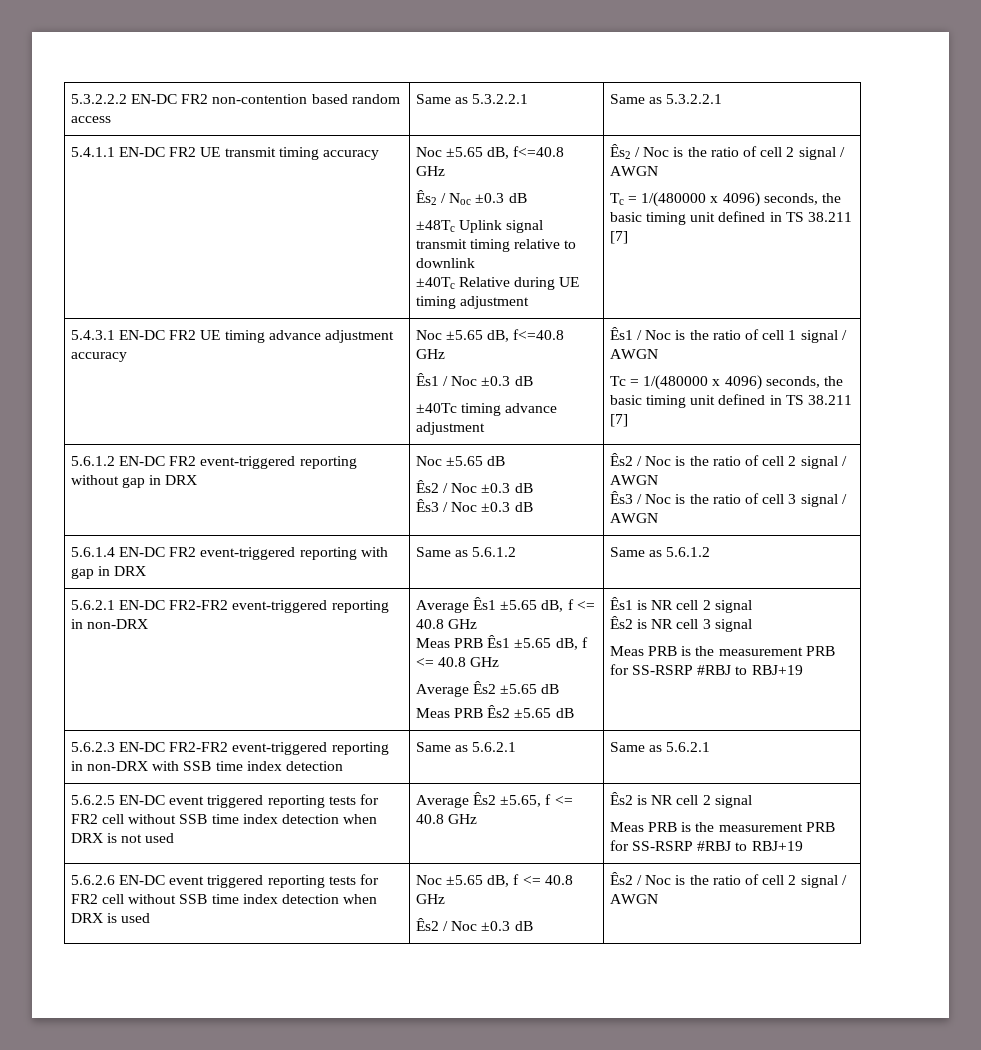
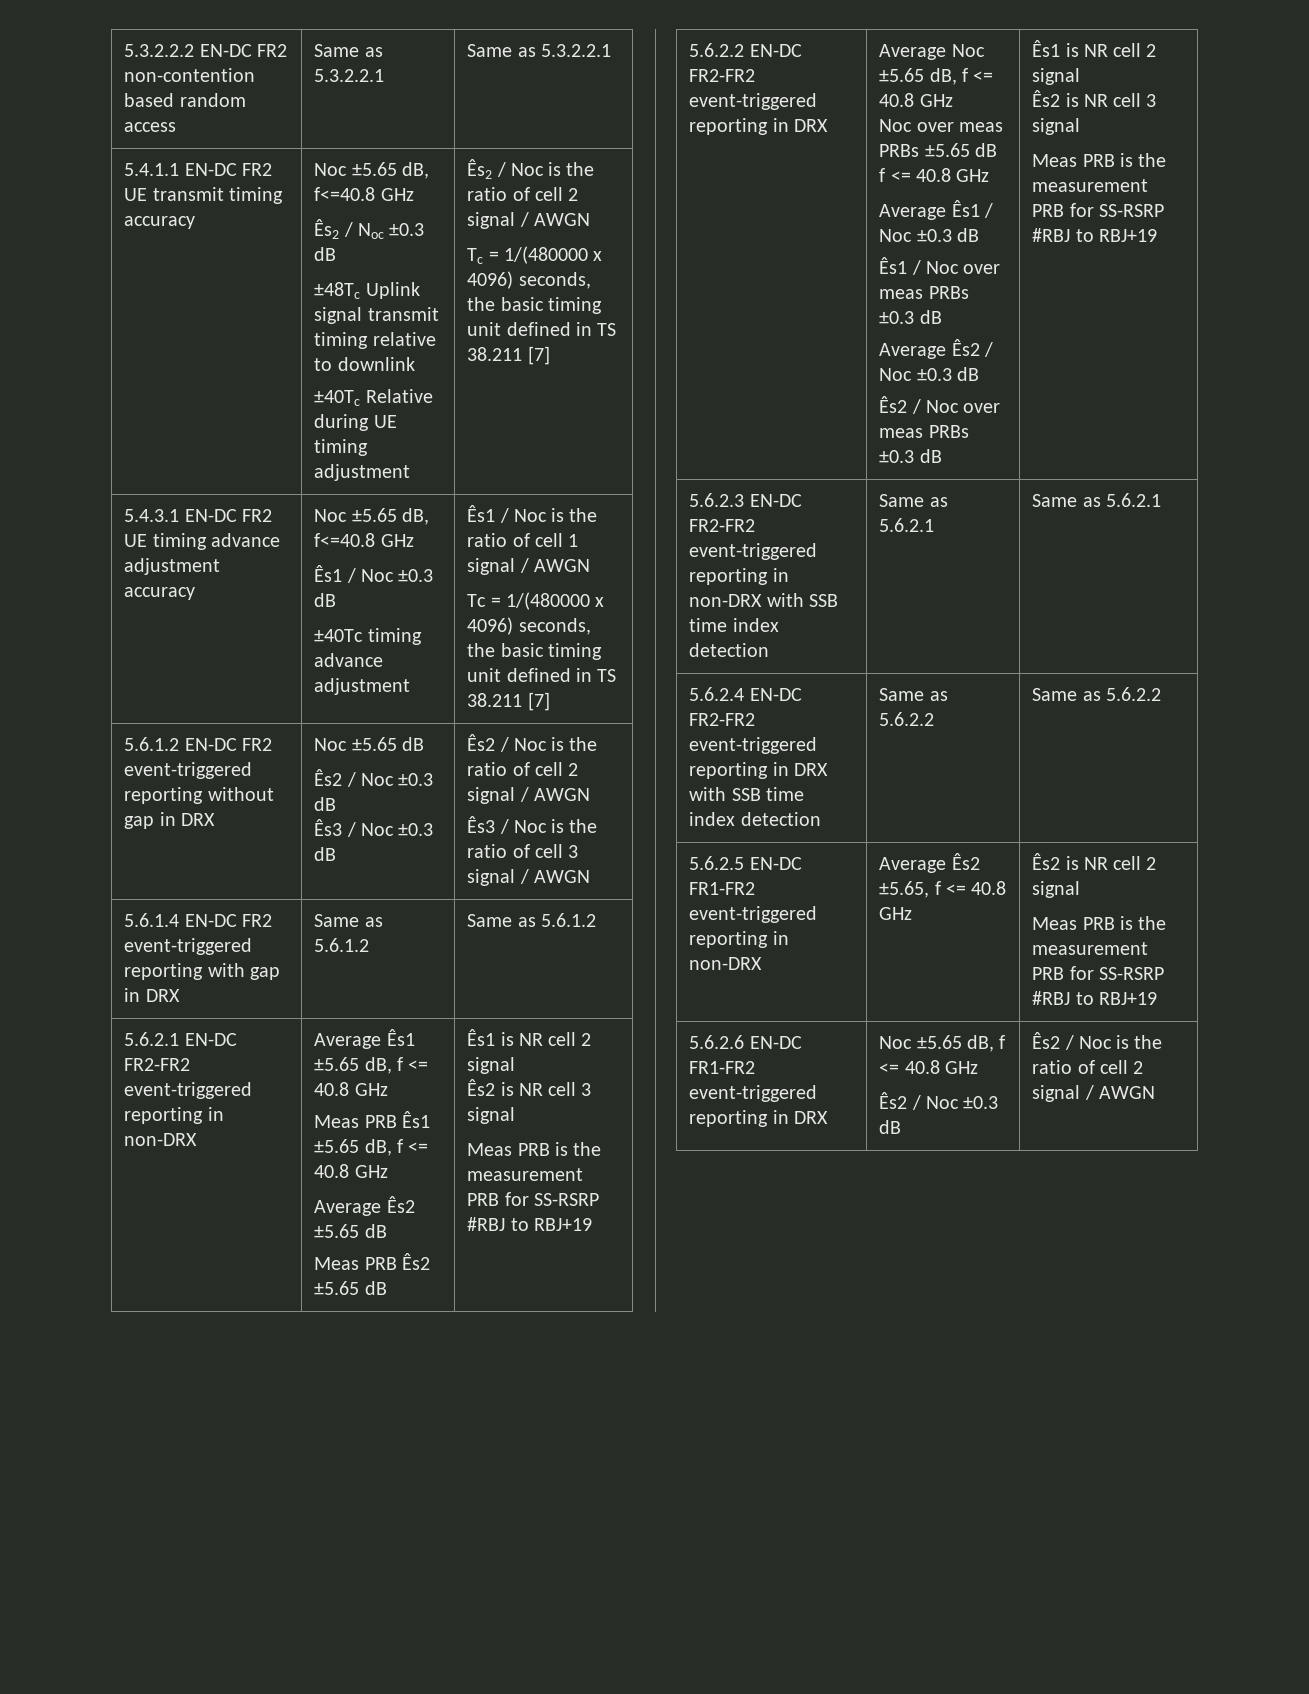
+ 5.6.2.2 EN-DC FR2-FR2 event-triggered reporting in DRX | Average Noc ±5.65 dB, f <= 40.8 GHz
+ Noc over meas PRBs ±5.65 dB f <= 40.8 GHz
+ Average Ês1 / Noc ±0.3 dB
+ Ês1 / Noc over meas PRBs ±0.3 dB
+ Average Ês2 / Noc ±0.3 dB
+ Ês2 / Noc over meas PRBs ±0.3 dB | Ês1 is NR cell 2 signal
+ Ês2 is NR cell 3 signal
+ Meas PRB is the measurement PRB for SS-RSRP #RBJ to RBJ+19
- 5.6.2.5 EN-DC event triggered reporting tests for FR2 cell without SSB time index detection when DRX is not used | Average Ês2 ±5.65, f <= 40.8 GHz | Ês2 is NR cell 2 signal
+ 5.6.2.4 EN-DC FR2-FR2 event-triggered reporting in DRX with SSB time index detection | Same as 5.6.2.2 | Same as 5.6.2.2
+ 5.6.2.5 EN-DC FR1-FR2 event-triggered reporting in non-DRX | Average Ês2 ±5.65, f <= 40.8 GHz | Ês2 is NR cell 2 signal
- 5.6.2.6 EN-DC event triggered reporting tests for FR2 cell without SSB time index detection when DRX is used
+ 5.6.2.6 EN-DC FR1-FR2 event-triggered reporting in DRX

